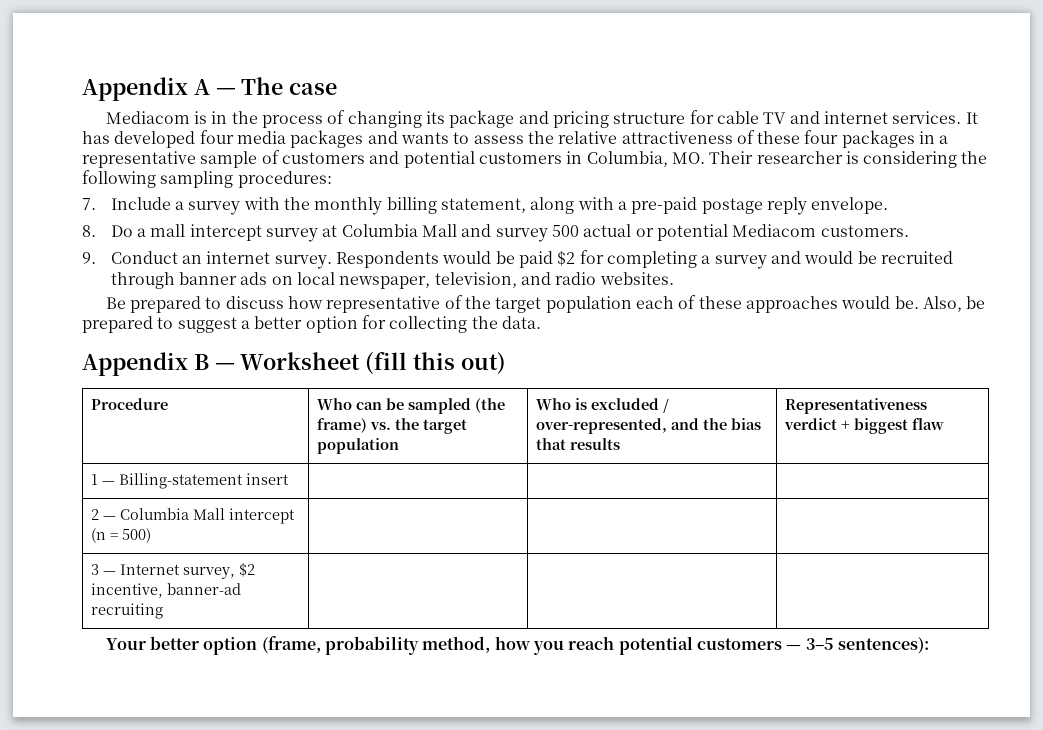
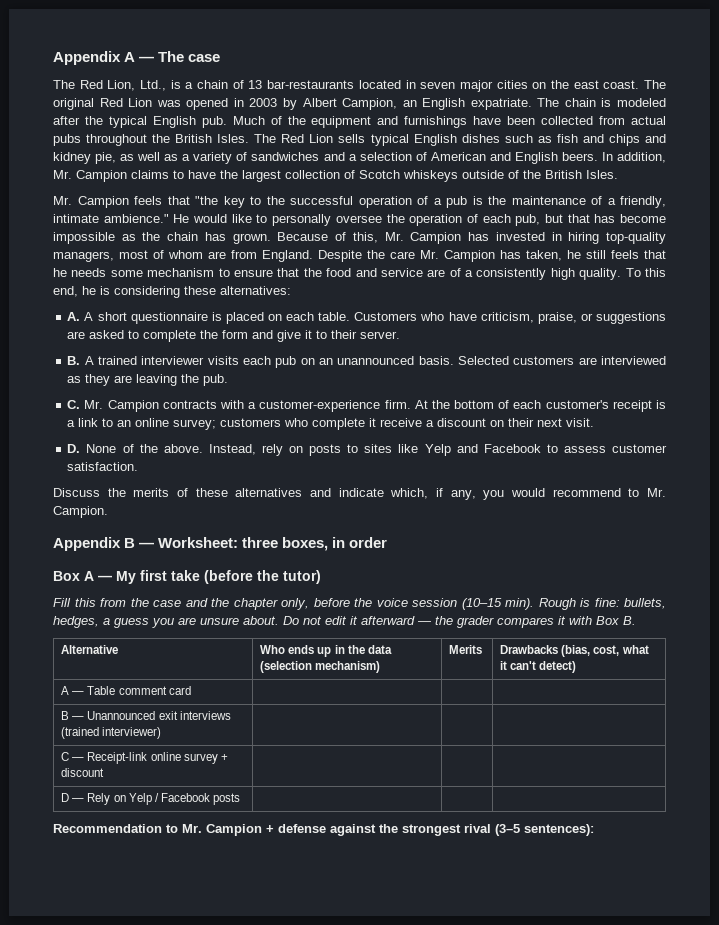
- Mediacom is in the process of changing its package and pricing structure for cable TV and internet services. It has developed four media packages and wants to assess the relative attractiveness of these four packages in a representative sample of customers and potential customers in Columbia, MO. Their researcher is considering the following sampling procedures:
- 7. Include a survey with the monthly billing statement, along with a pre-paid postage reply envelope.
- 8. Do a mall intercept survey at Columbia Mall and survey 500 actual or potential Mediacom customers.
- 9. Conduct an internet survey. Respondents would be paid $2 for completing a survey and would be recruited through banner ads on local newspaper, television, and radio websites.
- Be prepared to discuss how representative of the target population each of these approaches would be. Also, be prepared to suggest a better option for collecting the data.
- Appendix B — Worksheet (fill this out)
- Procedure | Who can be sampled (the frame) vs. the target population | Who is excluded / over-represented, and the bias that results | Representativeness verdict + biggest flaw
- 1 — Billing-statement insert | | |
- 2 — Columbia Mall intercept (n = 500) | | |
- 3 — Internet survey, $2 incentive, banner-ad recruiting | | |
- Your better option (frame, probability method, how you reach potential customers — 3–5 sentences):
+ The Red Lion, Ltd., is a chain of 13 bar-restaurants located in seven major cities on the east coast. The original Red Lion was opened in 2003 by Albert Campion, an English expatriate. The chain is modeled after the typical English pub. Much of the equipment and furnishings have been collected from actual pubs throughout the British Isles. The Red Lion sells typical English dishes such as fish and chips and kidney pie, as well as a variety of sandwiches and a selection of American and English beers. In addition, Mr. Campion claims to have the largest collection of Scotch whiskeys outside of the British Isles.
+ Mr. Campion feels that "the key to the successful operation of a pub is the maintenance of a friendly, intimate ambience." He would like to personally oversee the operation of each pub, but that has become impossible as the chain has grown. Because of this, Mr. Campion has invested in hiring top-quality managers, most of whom are from England. Despite the care Mr. Campion has taken, he still feels that he needs some mechanism to ensure that the food and service are of a consistently high quality. To this end, he is considering these alternatives:
+ A. A short questionnaire is placed on each table. Customers who have criticism, praise, or suggestions are asked to complete the form and give it to their server.
+ B. A trained interviewer visits each pub on an unannounced basis. Selected customers are interviewed as they are leaving the pub.
+ C. Mr. Campion contracts with a customer-experience firm. At the bottom of each customer's receipt is a link to an online survey; customers who complete it receive a discount on their next visit.
+ D. None of the above. Instead, rely on posts to sites like Yelp and Facebook to assess customer satisfaction.
+ Discuss the merits of these alternatives and indicate which, if any, you would recommend to Mr. Campion.
+ Appendix B — Worksheet: three boxes, in order
+ Box A — My first take (before the tutor)
+ Fill this from the case and the chapter only, before the voice session (10–15 min). Rough is fine: bullets, hedges, a guess you are unsure about. Do not edit it afterward — the grader compares it with Box B.
+ Alternative | Who ends up in the data (selection mechanism) | Merits | Drawbacks (bias, cost, what it can't detect)
+ A — Table comment card | | |
+ B — Unannounced exit interviews (trained interviewer) | | |
+ C — Receipt-link online survey + discount | | |
+ D — Rely on Yelp / Facebook posts | | |
+ Recommendation to Mr. Campion + defense against the strongest rival (3–5 sentences):

